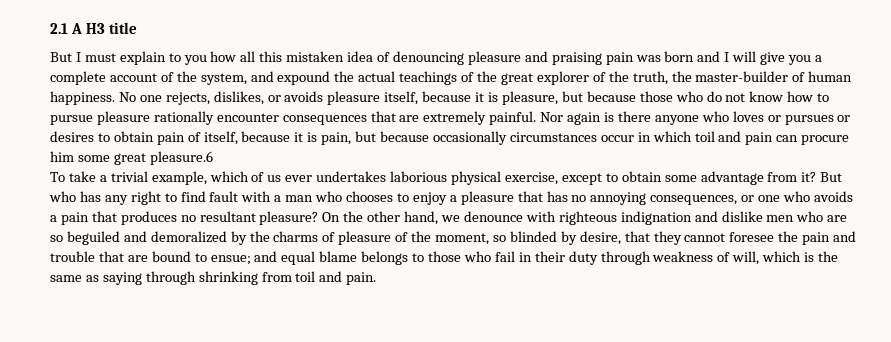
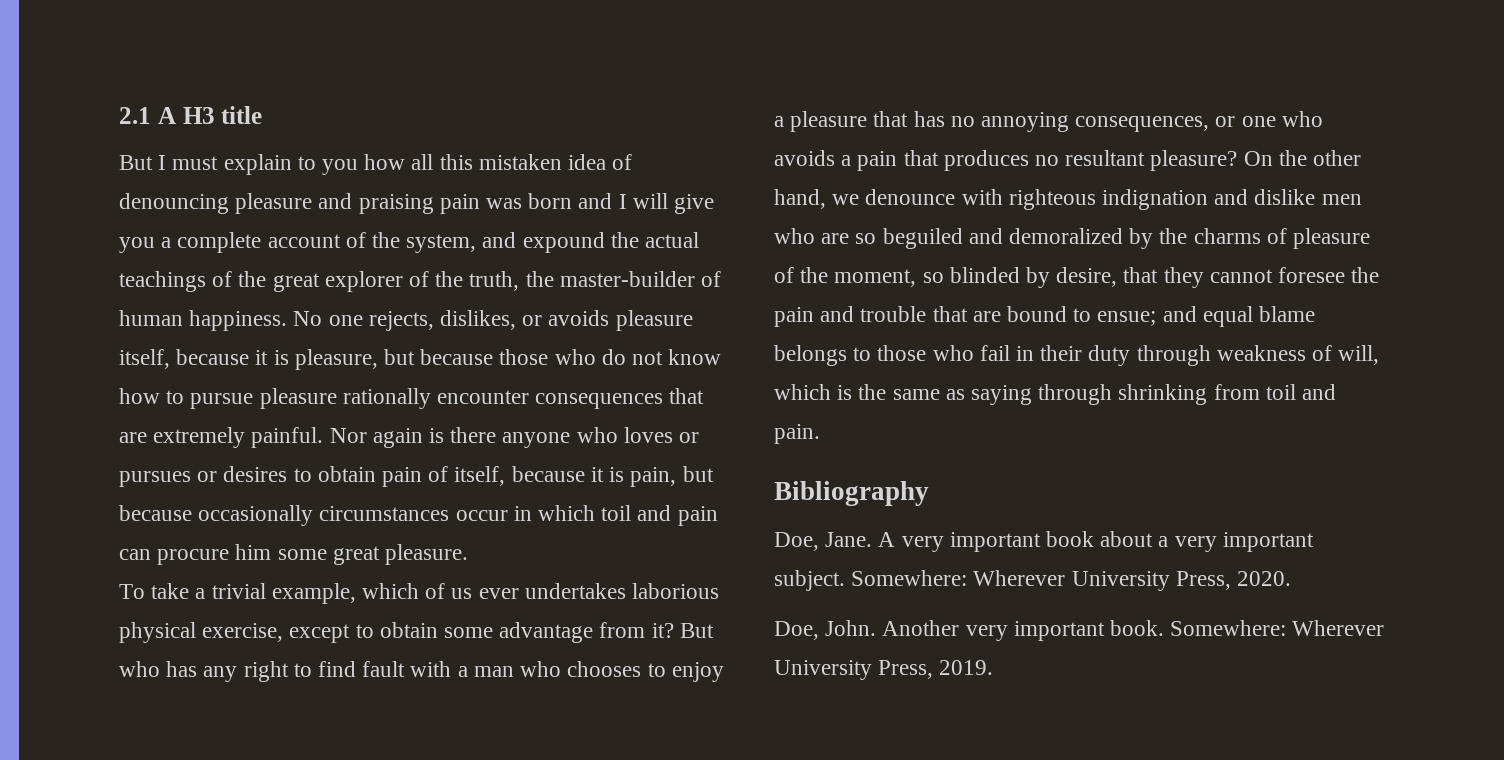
- Nor again is there anyone who loves or pursues or desires to obtain pain of itself, because it is pain, but because occasionally circumstances occur in which toil and pain can procure him some great pleasure.6
+ Nor again is there anyone who loves or pursues or desires to obtain pain of itself, because it is pain, but because occasionally circumstances occur in which toil and pain can procure him some great pleasure.
+ Bibliography
+ Doe, Jane. A very important book about a very important subject. Somewhere: Wherever University Press, 2020.
+ Doe, John. Another very important book. Somewhere: Wherever University Press, 2019.

